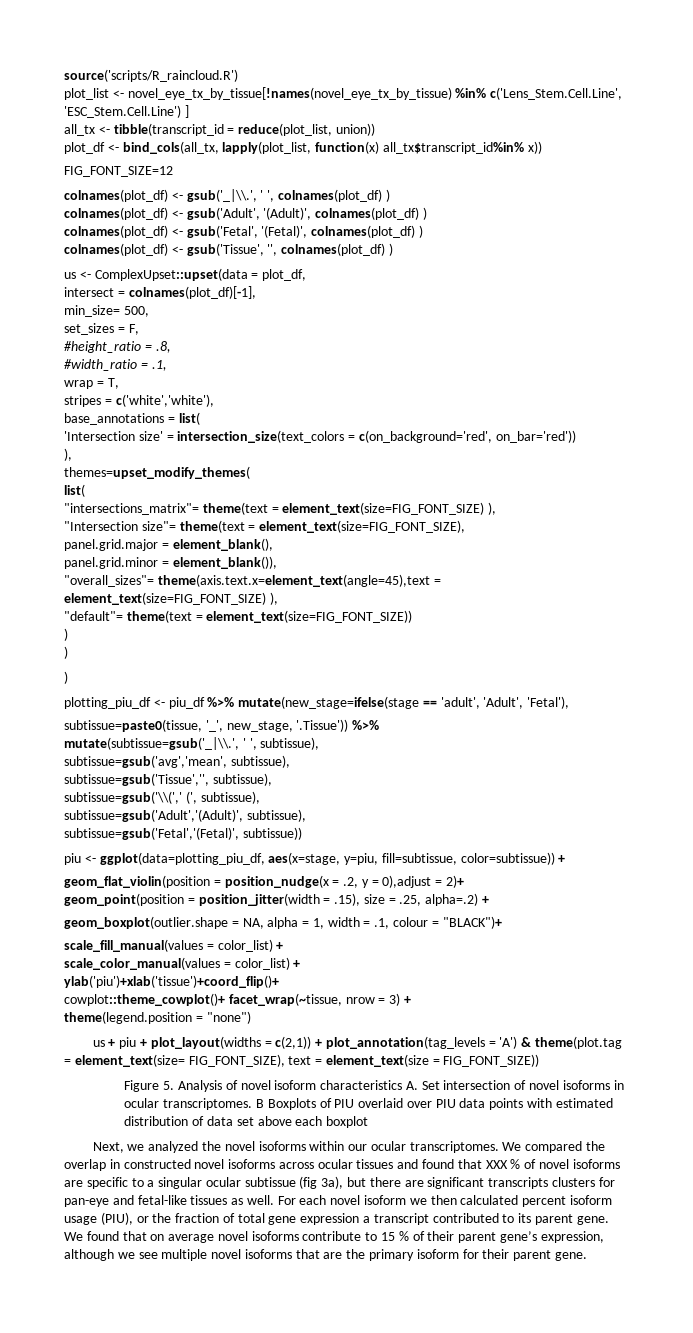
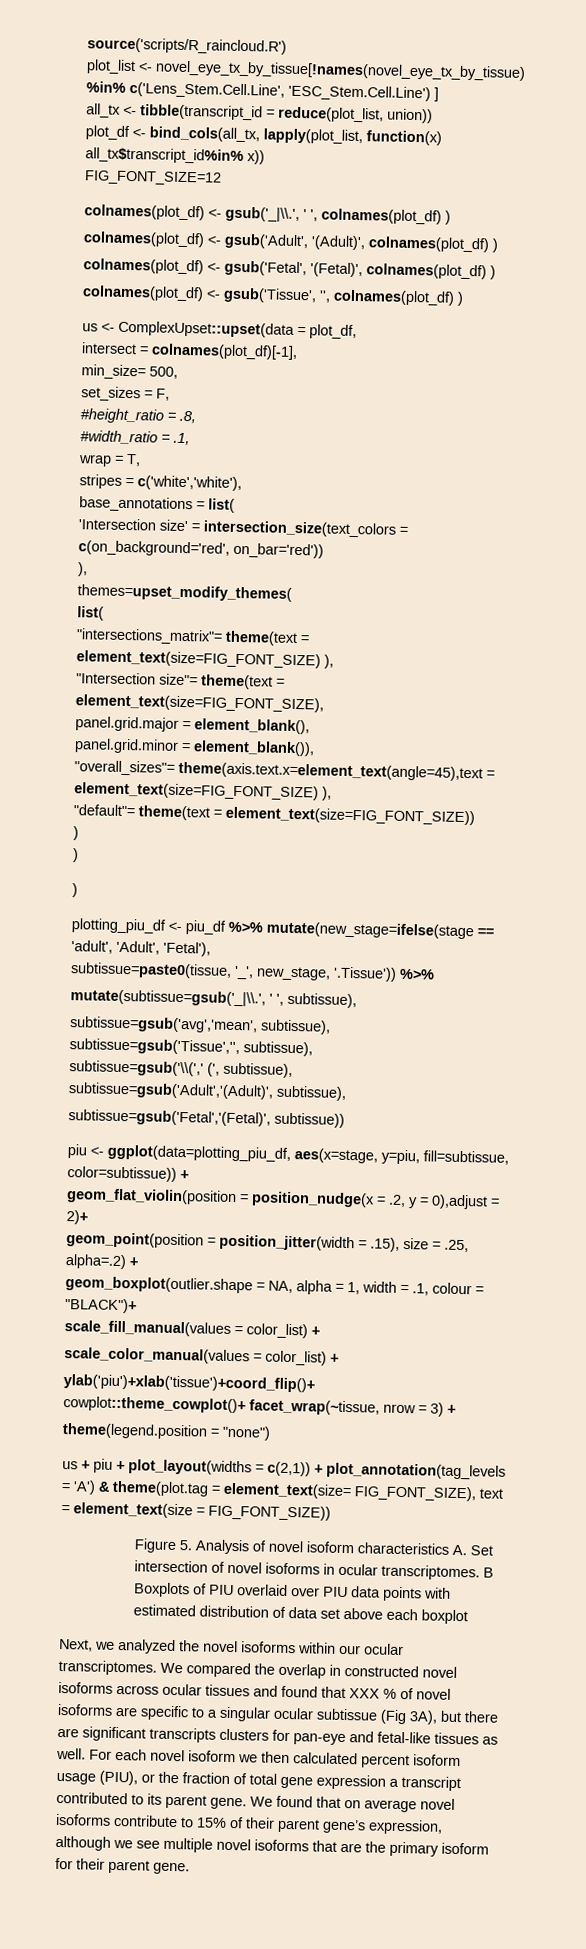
- We compared the overlap in constructed novel isoforms across ocular tissues and found that XXX % of novel isoforms are specific to a singular ocular subtissue (fig 3a), but there are significant transcripts clusters for pan-eye and fetal-like tissues as well.
+ We compared the overlap in constructed novel isoforms across ocular tissues and found that XXX % of novel isoforms are specific to a singular ocular subtissue (Fig 3A), but there are significant transcripts clusters for pan-eye and fetal-like tissues as well.
- We found that on average novel isoforms contribute to 15 % of their parent gene’s expression, although we see multiple novel isoforms that are the primary isoform for their parent gene.
+ We found that on average novel isoforms contribute to 15% of their parent gene’s expression, although we see multiple novel isoforms that are the primary isoform for their parent gene.

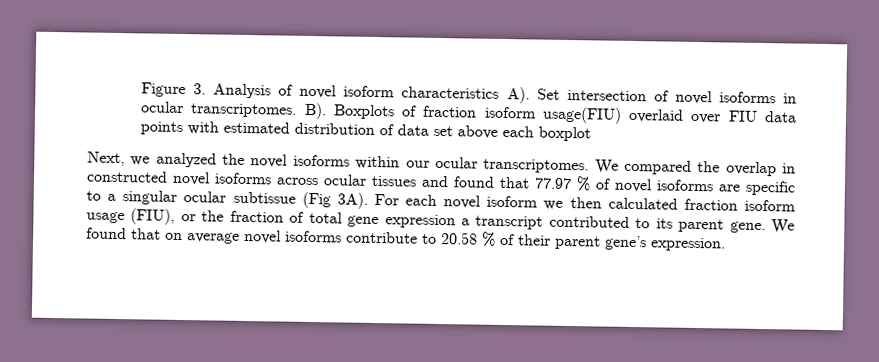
- source('scripts/R_raincloud.R')
- plot_list <- novel_eye_tx_by_tissue[!names(novel_eye_tx_by_tissue) %in% c('Lens_Stem.Cell.Line', 'ESC_Stem.Cell.Line') ]
- all_tx <- tibble(transcript_id = reduce(plot_list, union))
- plot_df <- bind_cols(all_tx, lapply(plot_list, function(x) all_tx$transcript_id%in% x))
- FIG_FONT_SIZE=12
- colnames(plot_df) <- gsub('_|\\.', ' ', colnames(plot_df) )
- colnames(plot_df) <- gsub('Adult', '(Adult)', colnames(plot_df) )
- colnames(plot_df) <- gsub('Fetal', '(Fetal)', colnames(plot_df) )
- colnames(plot_df) <- gsub('Tissue', '', colnames(plot_df) )
- us <- ComplexUpset::upset(data = plot_df,
- intersect = colnames(plot_df)[-1],
- min_size= 500,
- set_sizes = F,
- #height_ratio = .8,
- #width_ratio = .1,
- wrap = T,
- stripes = c('white','white'),
- base_annotations = list(
- 'Intersection size' = intersection_size(text_colors = c(on_background='red', on_bar='red'))
- ),
- themes=upset_modify_themes(
- list(
- "intersections_matrix"= theme(text = element_text(size=FIG_FONT_SIZE) ),
- "Intersection size"= theme(text = element_text(size=FIG_FONT_SIZE),
- panel.grid.major = element_blank(),
- panel.grid.minor = element_blank()),
- "overall_sizes"= theme(axis.text.x=element_text(angle=45),text = element_text(size=FIG_FONT_SIZE) ),
- "default"= theme(text = element_text(size=FIG_FONT_SIZE))
- )
- )
- )
- plotting_piu_df <- piu_df %>% mutate(new_stage=ifelse(stage == 'adult', 'Adult', 'Fetal'),
- subtissue=paste0(tissue, '_', new_stage, '.Tissue')) %>%
- mutate(subtissue=gsub('_|\\.', ' ', subtissue),
- subtissue=gsub('avg','mean', subtissue),
- subtissue=gsub('Tissue','', subtissue),
- subtissue=gsub('\\(',' (', subtissue),
- subtissue=gsub('Adult','(Adult)', subtissue),
- subtissue=gsub('Fetal','(Fetal)', subtissue))
- piu <- ggplot(data=plotting_piu_df, aes(x=stage, y=piu, fill=subtissue, color=subtissue)) +
- geom_flat_violin(position = position_nudge(x = .2, y = 0),adjust = 2)+
- geom_point(position = position_jitter(width = .15), size = .25, alpha=.2) +
- geom_boxplot(outlier.shape = NA, alpha = 1, width = .1, colour = "BLACK")+
- scale_fill_manual(values = color_list) +
- scale_color_manual(values = color_list) +
- ylab('piu')+xlab('tissue')+coord_flip()+
- cowplot::theme_cowplot()+ facet_wrap(~tissue, nrow = 3) +
- theme(legend.position = "none")
- us + piu + plot_layout(widths = c(2,1)) + plot_annotation(tag_levels = 'A') & theme(plot.tag = element_text(size= FIG_FONT_SIZE), text = element_text(size = FIG_FONT_SIZE))
- Figure 5. Analysis of novel isoform characteristics A. Set intersection of novel isoforms in ocular transcriptomes.
+ Figure 3. Analysis of novel isoform characteristics A). Set intersection of novel isoforms in ocular transcriptomes.
- B Boxplots of PIU overlaid over PIU data points with estimated distribution of data set above each boxplot
+ B). Boxplots of fraction isoform usage(FIU) overlaid over FIU data points with estimated distribution of data set above each boxplot
- We compared the overlap in constructed novel isoforms across ocular tissues and found that XXX % of novel isoforms are specific to a singular ocular subtissue (Fig 3A), but there are significant transcripts clusters for pan-eye and fetal-like tissues as well.
+ We compared the overlap in constructed novel isoforms across ocular tissues and found that 77.97 % of novel isoforms are specific to a singular ocular subtissue (Fig 3A).
- For each novel isoform we then calculated percent isoform usage (PIU), or the fraction of total gene expression a transcript contributed to its parent gene.
+ For each novel isoform we then calculated fraction isoform usage (FIU), or the fraction of total gene expression a transcript contributed to its parent gene.
- We found that on average novel isoforms contribute to 15% of their parent gene’s expression, although we see multiple novel isoforms that are the primary isoform for their parent gene.
+ We found that on average novel isoforms contribute to 20.58 % of their parent gene’s expression.

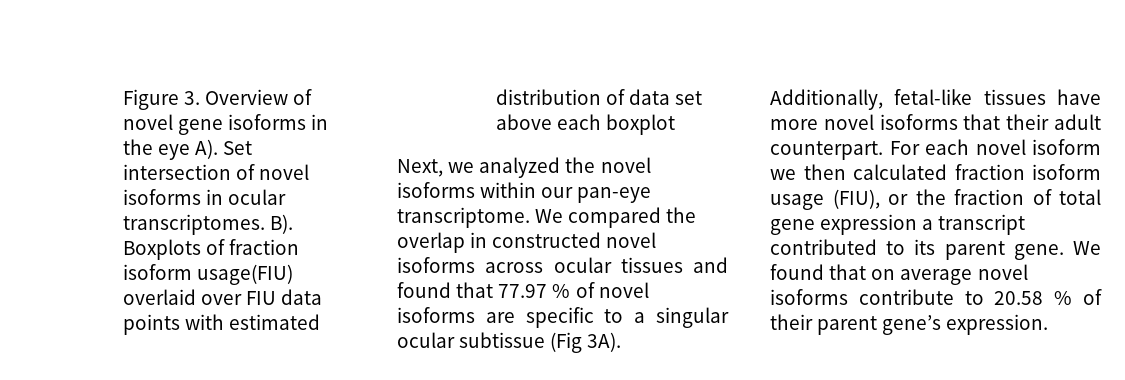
- Figure 3. Analysis of novel isoform characteristics A). Set intersection of novel isoforms in ocular transcriptomes.
+ Figure 3. Overview of novel gene isoforms in the eye A). Set intersection of novel isoforms in ocular transcriptomes.
- Next, we analyzed the novel isoforms within our ocular transcriptomes.
+ Next, we analyzed the novel isoforms within our pan-eye transcriptome.
+ Additionally, fetal-like tissues have more novel isoforms that their adult counterpart.

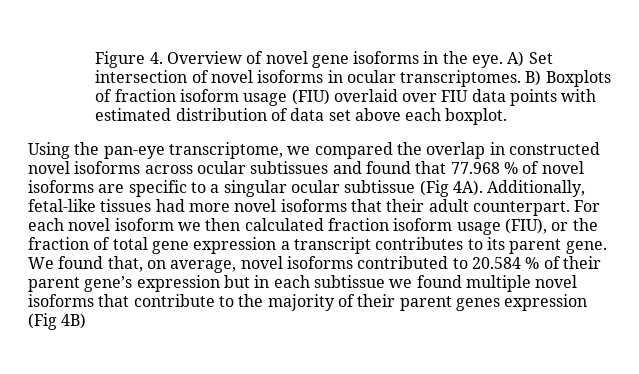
- Figure 3. Overview of novel gene isoforms in the eye A). Set intersection of novel isoforms in ocular transcriptomes.
+ Figure 4. Overview of novel gene isoforms in the eye. A) Set intersection of novel isoforms in ocular transcriptomes.
- B). Boxplots of fraction isoform usage(FIU) overlaid over FIU data points with estimated distribution of data set above each boxplot
- Next, we analyzed the novel isoforms within our pan-eye transcriptome. We compared the overlap in constructed novel isoforms across ocular tissues and found that 77.97 % of novel isoforms are specific to a singular ocular subtissue (Fig 3A).
+ B) Boxplots of fraction isoform usage (FIU) overlaid over FIU data points with estimated distribution of data set above each boxplot.
+ Using the pan-eye transcriptome, we compared the overlap in constructed novel isoforms across ocular subtissues and found that 77.968 % of novel isoforms are specific to a singular ocular subtissue (Fig 4A).
- Additionally, fetal-like tissues have more novel isoforms that their adult counterpart.
+ Additionally, fetal-like tissues had more novel isoforms that their adult counterpart.
- For each novel isoform we then calculated fraction isoform usage (FIU), or the fraction of total gene expression a transcript contributed to its parent gene.
+ For each novel isoform we then calculated fraction isoform usage (FIU), or the fraction of total gene expression a transcript contributes to its parent gene.
- We found that on average novel isoforms contribute to 20.58 % of their parent gene’s expression.
+ We found that, on average, novel isoforms contributed to 20.584 % of their parent gene’s expression but in each subtissue we found multiple novel isoforms that contribute to the majority of their parent genes expression (Fig 4B)

